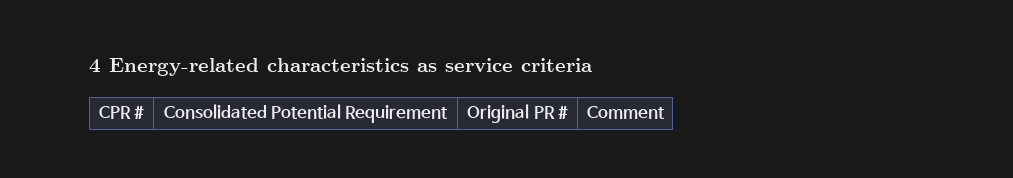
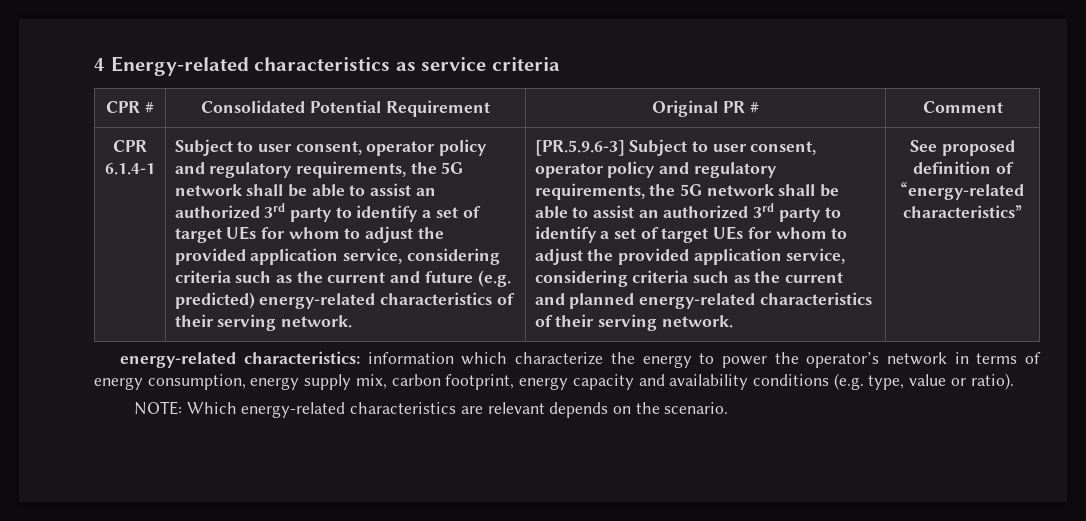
+ CPR 6.1.4-1 | Subject to user consent, operator policy and regulatory requirements, the 5G network shall be able to assist an authorized 3rd party to identify a set of target UEs for whom to adjust the provided application service, considering criteria such as the current and future (e.g. predicted) energy-related characteristics of their serving network. | [PR.5.9.6-3] Subject to user consent, operator policy and regulatory requirements, the 5G network shall be able to assist an authorized 3rd party to identify a set of target UEs for whom to adjust the provided application service, considering criteria such as the current and planned energy-related characteristics of their serving network. | See proposed definition of “energy-related characteristics”
+ energy-related characteristics: information which characterize the energy to power the operator’s network in terms of energy consumption, energy supply mix, carbon footprint, energy capacity and availability conditions (e.g. type, value or ratio).
+ NOTE: Which energy-related characteristics are relevant depends on the scenario.

